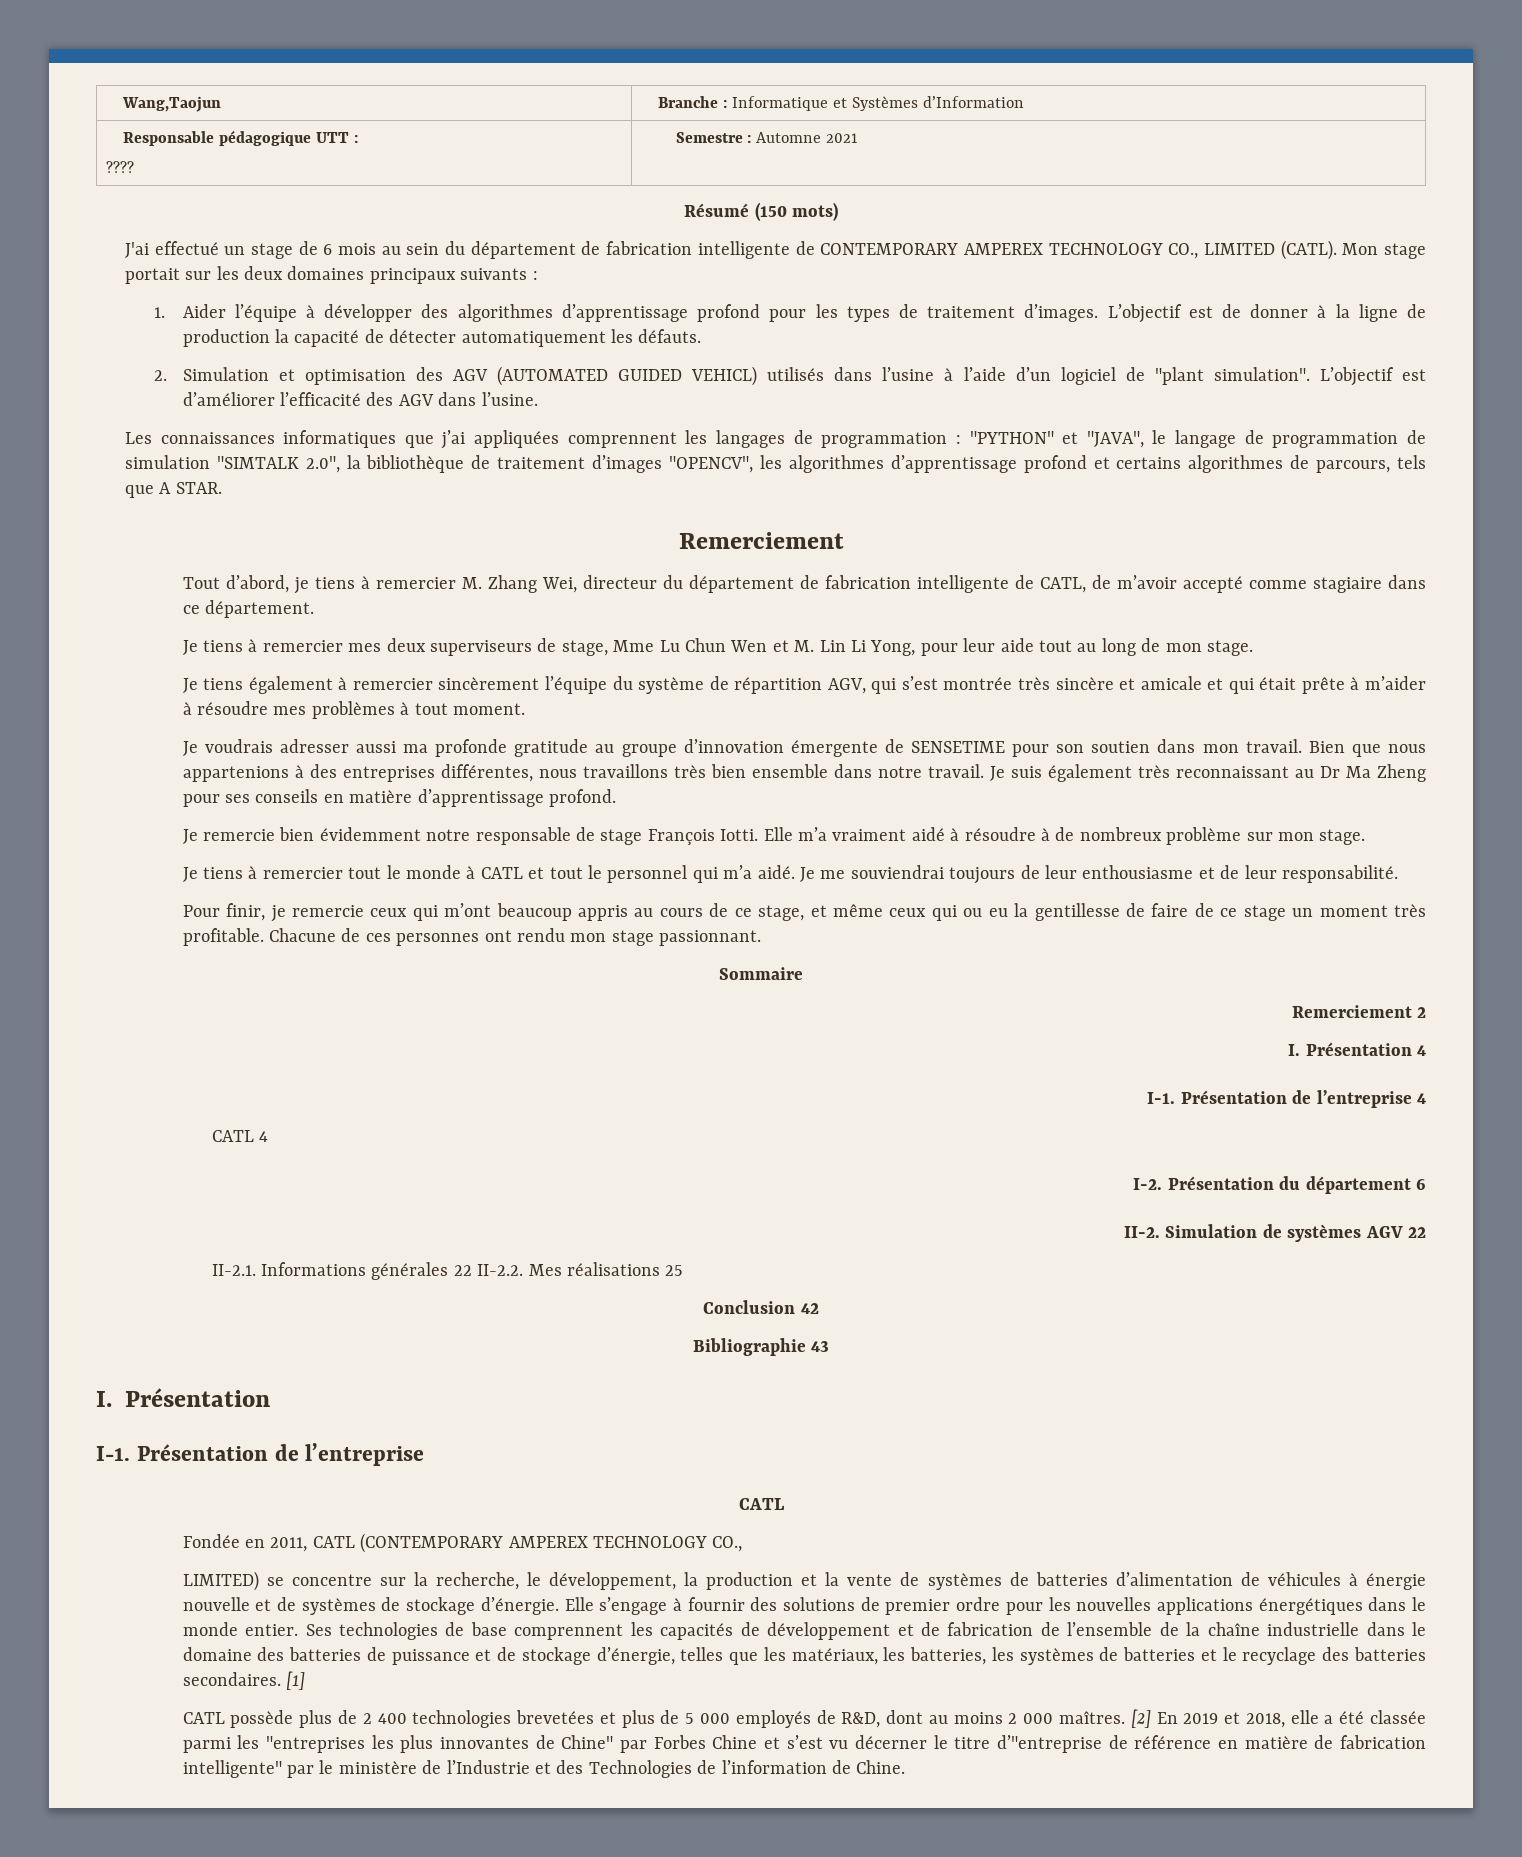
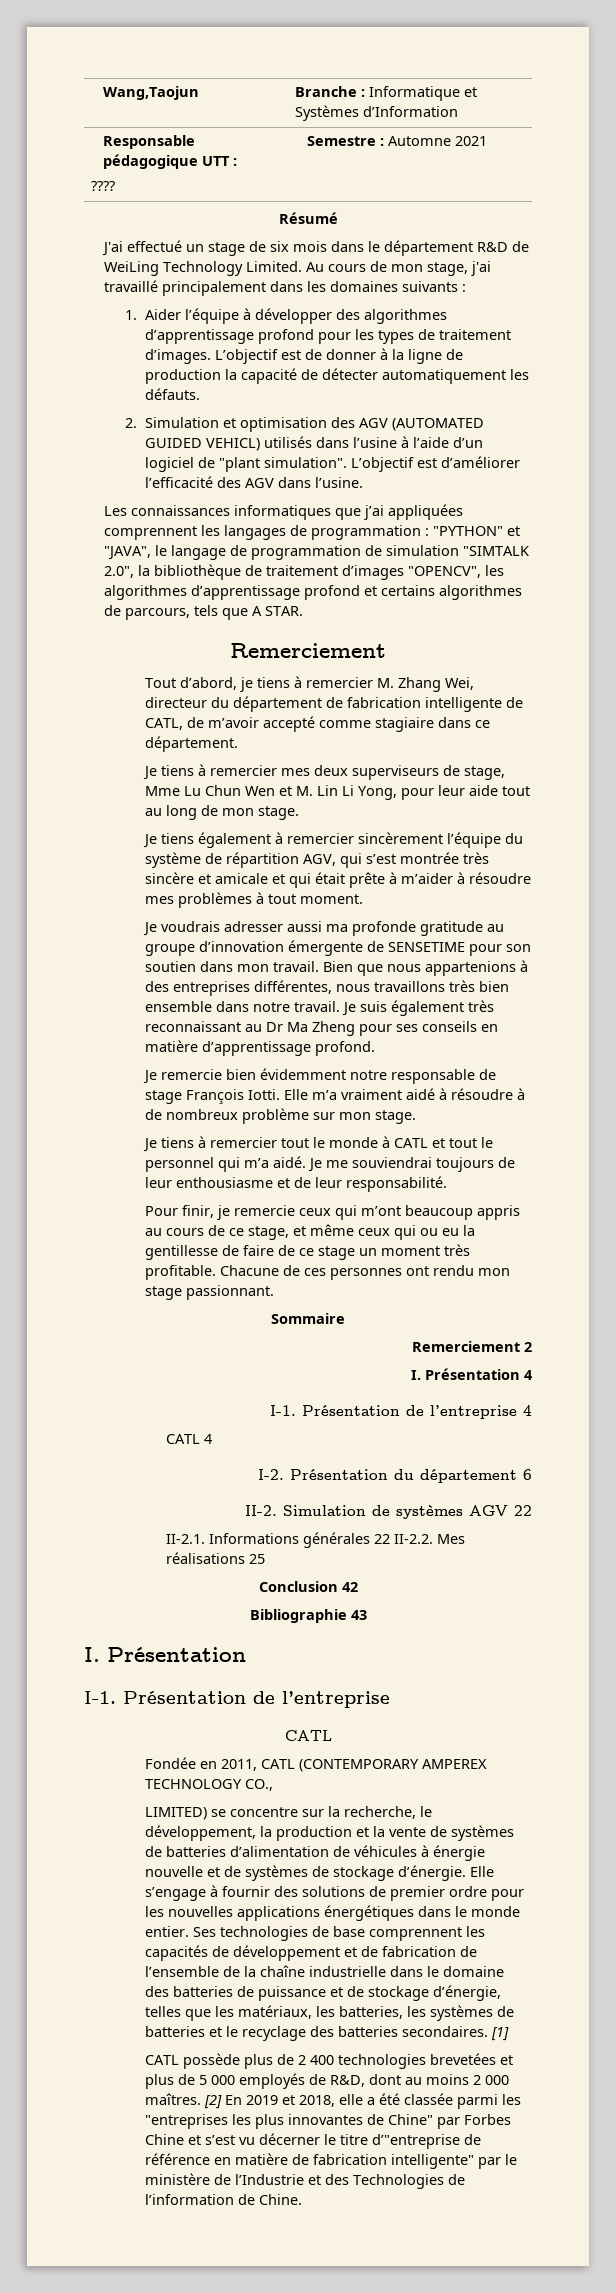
- Résumé (150 mots)
+ Résumé
- J'ai effectué un stage de 6 mois au sein du département de fabrication intelligente de CONTEMPORARY AMPEREX TECHNOLOGY CO., LIMITED (CATL). Mon stage portait sur les deux domaines principaux suivants :
+ J'ai effectué un stage de six mois dans le département R&D de WeiLing Technology Limited. Au cours de mon stage, j'ai travaillé principalement dans les domaines suivants :

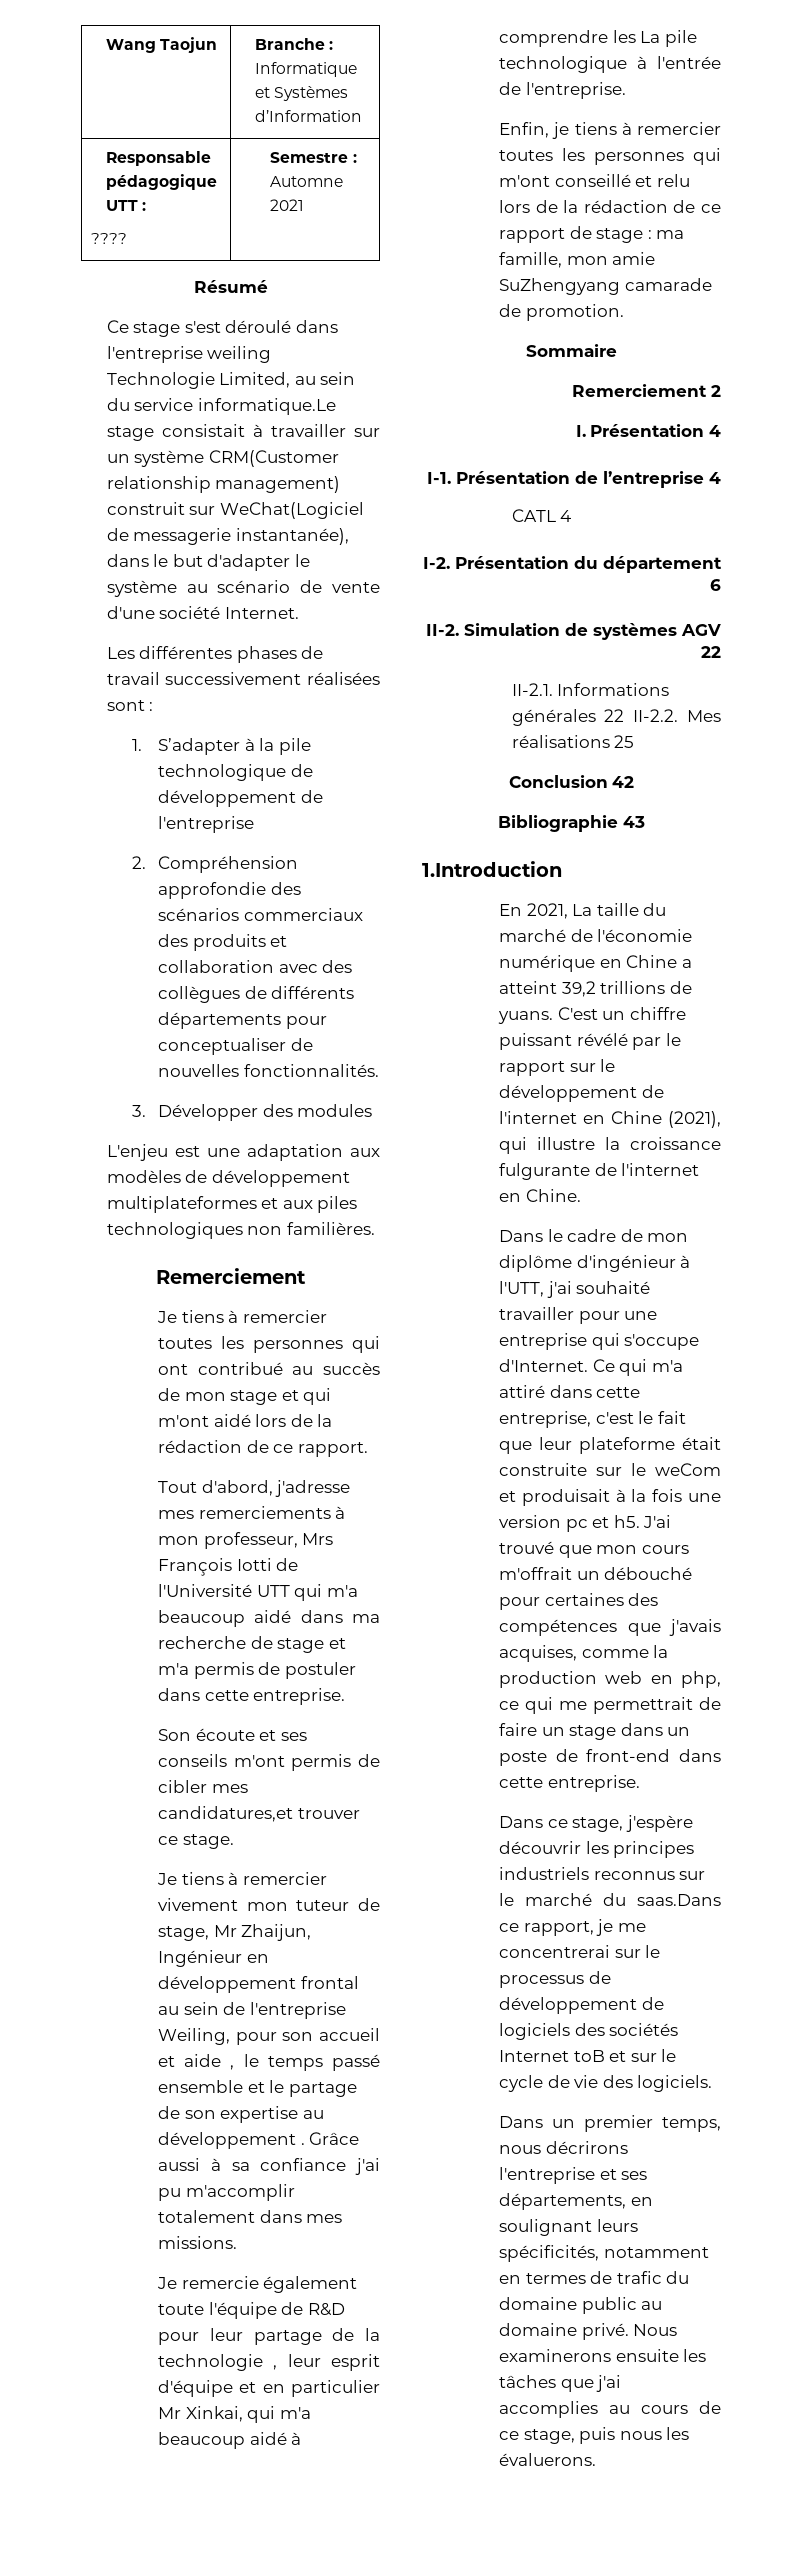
- Wang,Taojun | Branche : Informatique et Systèmes d’Information
+ Wang Taojun | Branche : Informatique et Systèmes d’Information
- J'ai effectué un stage de six mois dans le département R&D de WeiLing Technology Limited. Au cours de mon stage, j'ai travaillé principalement dans les domaines suivants :
- 1. Aider l’équipe à développer des algorithmes d’apprentissage profond pour les types de traitement d’images. L’objectif est de donner à la ligne de production la capacité de détecter automatiquement les défauts.
- 2. Simulation et optimisation des AGV (AUTOMATED GUIDED VEHICL) utilisés dans l’usine à l’aide d’un logiciel de "plant simulation". L’objectif est d’améliorer l’efficacité des AGV dans l’usine.
- Les connaissances informatiques que j’ai appliquées comprennent les langages de programmation : "PYTHON" et "JAVA", le langage de programmation de simulation "SIMTALK 2.0", la bibliothèque de traitement d’images "OPENCV", les algorithmes d’apprentissage profond et certains algorithmes de parcours, tels que A STAR.
+ Ce stage s'est déroulé dans l'entreprise weiling Technologie Limited, au sein du service informatique.Le stage consistait à travailler sur un système CRM(Customer relationship management) construit sur WeChat(Logiciel de messagerie instantanée), dans le but d'adapter le système au scénario de vente d'une société Internet.
+ Les différentes phases de travail successivement réalisées sont :
+ 1. S’adapter à la pile technologique de développement de l'entreprise
+ 2. Compréhension approfondie des scénarios commerciaux des produits et collaboration avec des collègues de différents départements pour conceptualiser de nouvelles fonctionnalités.
+ 3. Développer des modules
+ L'enjeu est une adaptation aux modèles de développement multiplateformes et aux piles technologiques non familières.
  Remerciement
- Tout d’abord, je tiens à remercier M. Zhang Wei, directeur du département de fabrication intelligente de CATL, de m’avoir accepté comme stagiaire dans ce département.
- Je tiens à remercier mes deux superviseurs de stage, Mme Lu Chun Wen et M. Lin Li Yong, pour leur aide tout au long de mon stage.
- Je tiens également à remercier sincèrement l’équipe du système de répartition AGV, qui s’est montrée très sincère et amicale et qui était prête à m’aider à résoudre mes problèmes à tout moment.
- Je voudrais adresser aussi ma profonde gratitude au groupe d’innovation émergente de SENSETIME pour son soutien dans mon travail. Bien que nous appartenions à des entreprises différentes, nous travaillons très bien ensemble dans notre travail. Je suis également très reconnaissant au Dr Ma Zheng pour ses conseils en matière d’apprentissage profond.
- Je remercie bien évidemment notre responsable de stage François Iotti. Elle m’a vraiment aidé à résoudre à de nombreux problème sur mon stage.
+ Je tiens à remercier toutes les personnes qui ont contribué au succès de mon stage et qui m'ont aidé lors de la rédaction de ce rapport.
+ Tout d'abord, j'adresse mes remerciements à mon professeur, Mrs François Iotti de l'Université UTT qui m'a beaucoup aidé dans ma recherche de stage et m'a permis de postuler dans cette entreprise.
+ Son écoute et ses conseils m'ont permis de cibler mes candidatures,et trouver ce stage.
- Je tiens à remercier tout le monde à CATL et tout le personnel qui m’a aidé. Je me souviendrai toujours de leur enthousiasme et de leur responsabilité.
- Pour finir, je remercie ceux qui m’ont beaucoup appris au cours de ce stage, et même ceux qui ou eu la gentillesse de faire de ce stage un moment très profitable. Chacune de ces personnes ont rendu mon stage passionnant.
+ Je tiens à remercier vivement mon tuteur de stage, Mr Zhaijun, Ingénieur en développement frontal au sein de l'entreprise Weiling, pour son accueil et aide , le temps passé ensemble et le partage de son expertise au développement . Grâce aussi à sa confiance j'ai pu m'accomplir totalement dans mes missions.
+ Je remercie également toute l'équipe de R&D pour leur partage de la technologie , leur esprit d'équipe et en particulier Mr Xinkai, qui m'a beaucoup aidé à comprendre les La pile technologique à l'entrée de l'entreprise.
+ Enfin, je tiens à remercier toutes les personnes qui m'ont conseillé et relu lors de la rédaction de ce rapport de stage : ma famille, mon amie SuZhengyang camarade de promotion.
  Bibliographie 43
- I. Présentation
- I-1. Présentation de l’entreprise
- CATL
- Fondée en 2011, CATL (CONTEMPORARY AMPEREX TECHNOLOGY CO.,
- LIMITED) se concentre sur la recherche, le développement, la production et la vente de systèmes de batteries d’alimentation de véhicules à énergie nouvelle et de systèmes de stockage d’énergie. Elle s’engage à fournir des solutions de premier ordre pour les nouvelles applications énergétiques dans le monde entier. Ses technologies de base comprennent les capacités de développement et de fabrication de l’ensemble de la chaîne industrielle dans le domaine des batteries de puissance et de stockage d’énergie, telles que les matériaux, les batteries, les systèmes de batteries et le recyclage des batteries secondaires. [1]
- CATL possède plus de 2 400 technologies brevetées et plus de 5 000 employés de R&D, dont au moins 2 000 maîtres. [2] En 2019 et 2018, elle a été classée parmi les "entreprises les plus innovantes de Chine" par Forbes Chine et s’est vu décerner le titre d’"entreprise de référence en matière de fabrication intelligente" par le ministère de l’Industrie et des Technologies de l’information de Chine.
+ 1.Introduction
+ En 2021, La taille du marché de l'économie numérique en Chine a atteint 39,2 trillions de yuans. C'est un chiffre puissant révélé par le rapport sur le développement de l'internet en Chine (2021), qui illustre la croissance fulgurante de l'internet en Chine.
+ Dans le cadre de mon diplôme d'ingénieur à l'UTT, j'ai souhaité travailler pour une entreprise qui s'occupe d'Internet. Ce qui m'a attiré dans cette entreprise, c'est le fait que leur plateforme était construite sur le weCom et produisait à la fois une version pc et h5. J'ai trouvé que mon cours m'offrait un débouché pour certaines des compétences que j'avais acquises, comme la production web en php, ce qui me permettrait de faire un stage dans un poste de front-end dans cette entreprise.
+ Dans ce stage, j'espère découvrir les principes industriels reconnus sur le marché du saas.Dans ce rapport, je me concentrerai sur le processus de développement de logiciels des sociétés Internet toB et sur le cycle de vie des logiciels.
+ Dans un premier temps, nous décrirons l'entreprise et ses départements, en soulignant leurs spécificités, notamment en termes de trafic du domaine public au domaine privé. Nous examinerons ensuite les tâches que j'ai accomplies au cours de ce stage, puis nous les évaluerons.

